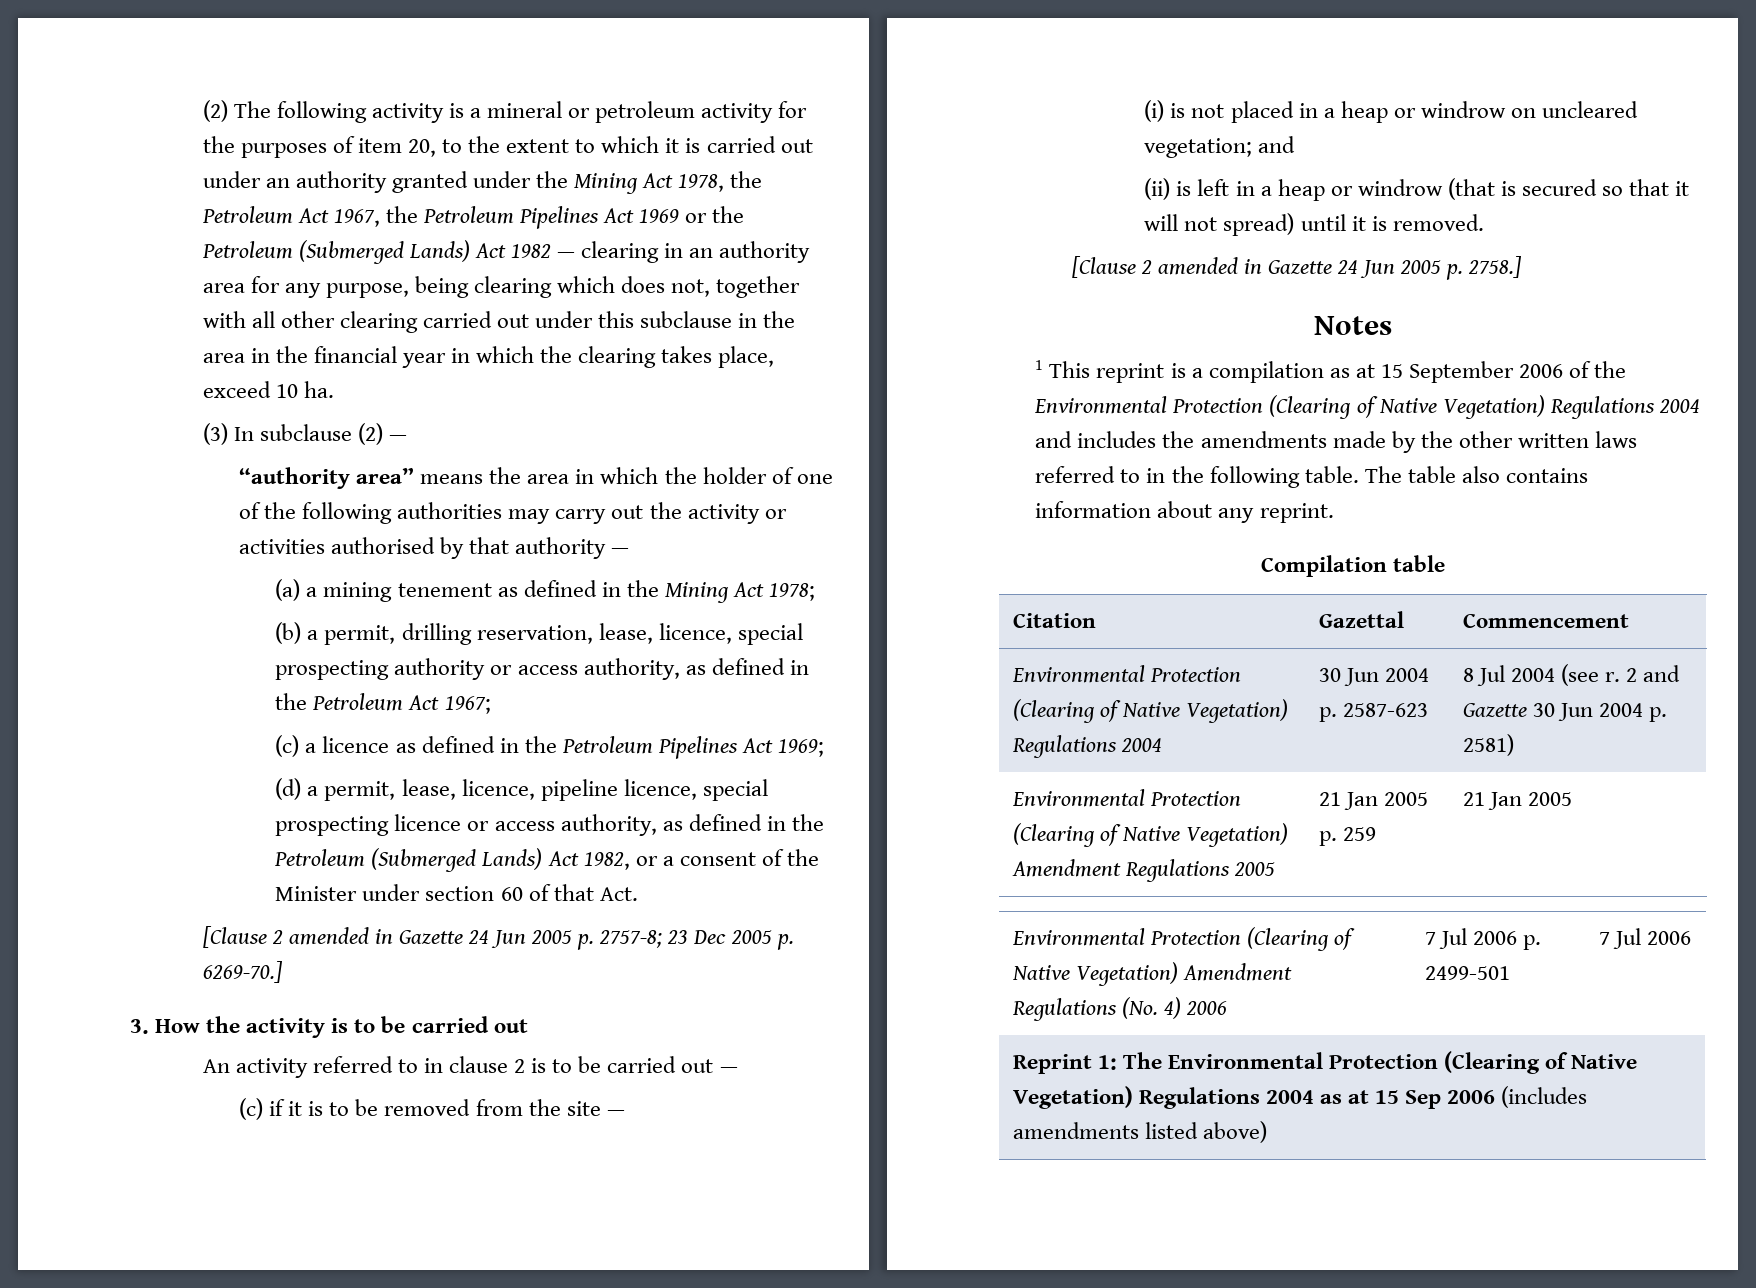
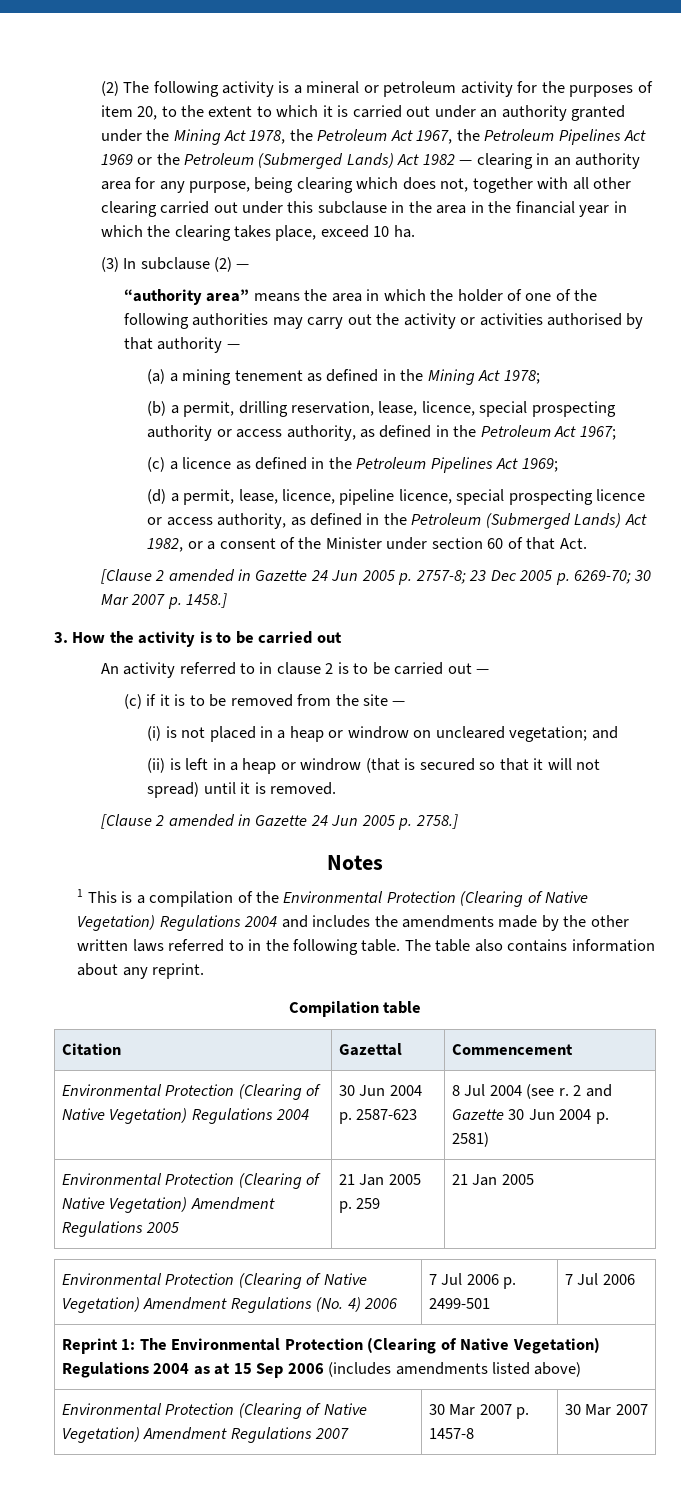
- [Clause 2 amended in Gazette 24 Jun 2005 p. 2757-8; 23 Dec 2005 p. 6269-70.]
+ [Clause 2 amended in Gazette 24 Jun 2005 p. 2757-8; 23 Dec 2005 p. 6269-70; 30 Mar 2007 p. 1458.]
- 1 This reprint is a compilation as at 15 September 2006 of the Environmental Protection (Clearing of Native Vegetation) Regulations 2004 and includes the amendments made by the other written laws referred to in the following table.
+ 1 This is a compilation of the Environmental Protection (Clearing of Native Vegetation) Regulations 2004 and includes the amendments made by the other written laws referred to in the following table.
+ Environmental Protection (Clearing of Native Vegetation) Amendment Regulations 2007 | 30 Mar 2007 p. 1457-8 | 30 Mar 2007

